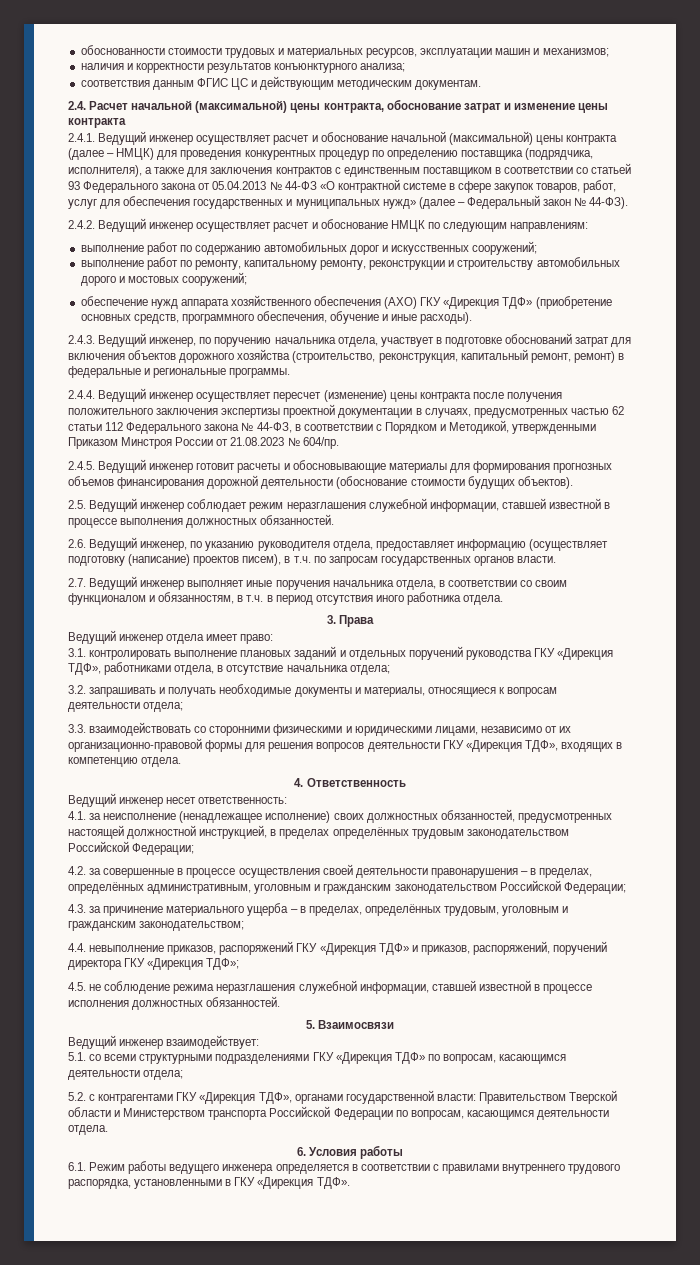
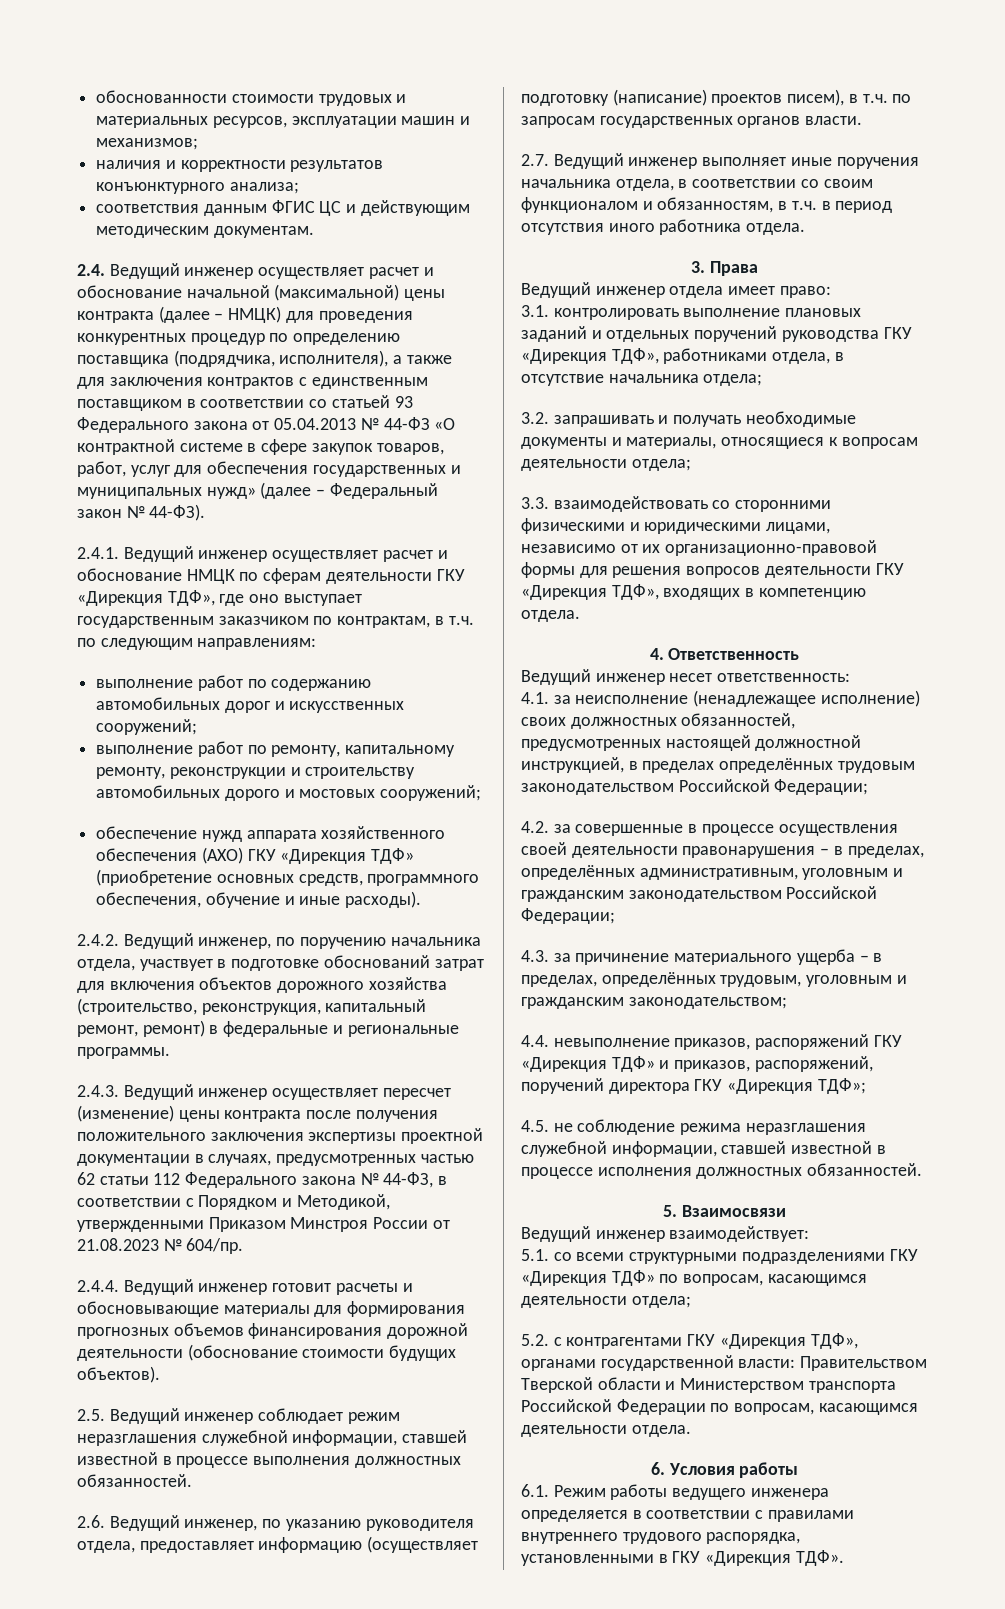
- 2.4. Расчет начальной (максимальной) цены контракта, обоснование затрат и изменение цены контракта
- 2.4.1. Ведущий инженер осуществляет расчет и обоснование начальной (максимальной) цены контракта (далее – НМЦК) для проведения конкурентных процедур по определению поставщика (подрядчика, исполнителя), а также для заключения контрактов с единственным поставщиком в соответствии со статьей 93 Федерального закона от 05.04.2013 № 44-ФЗ «О контрактной системе в сфере закупок товаров, работ, услуг для обеспечения государственных и муниципальных нужд» (далее – Федеральный закон № 44-ФЗ).
+ 2.4. Ведущий инженер осуществляет расчет и обоснование начальной (максимальной) цены контракта (далее – НМЦК) для проведения конкурентных процедур по определению поставщика (подрядчика, исполнителя), а также для заключения контрактов с единственным поставщиком в соответствии со статьей 93 Федерального закона от 05.04.2013 № 44-ФЗ «О контрактной системе в сфере закупок товаров, работ, услуг для обеспечения государственных и муниципальных нужд» (далее – Федеральный закон № 44-ФЗ).
- 2.4.2. Ведущий инженер осуществляет расчет и обоснование НМЦК по следующим направлениям:
+ 2.4.1. Ведущий инженер осуществляет расчет и обоснование НМЦК по сферам деятельности ГКУ «Дирекция ТДФ», где оно выступает государственным заказчиком по контрактам, в т.ч. по следующим направлениям:
- 2.4.3. Ведущий инженер, по поручению начальника отдела, участвует в подготовке обоснований затрат для включения объектов дорожного хозяйства (строительство, реконструкция, капитальный ремонт, ремонт) в федеральные и региональные программы.
+ 2.4.2. Ведущий инженер, по поручению начальника отдела, участвует в подготовке обоснований затрат для включения объектов дорожного хозяйства (строительство, реконструкция, капитальный ремонт, ремонт) в федеральные и региональные программы.
- 2.4.4. Ведущий инженер осуществляет пересчет (изменение) цены контракта после получения положительного заключения экспертизы проектной документации в случаях, предусмотренных частью 62 статьи 112 Федерального закона № 44-ФЗ, в соответствии с Порядком и Методикой, утвержденными Приказом Минстроя России от 21.08.2023 № 604/пр.
+ 2.4.3. Ведущий инженер осуществляет пересчет (изменение) цены контракта после получения положительного заключения экспертизы проектной документации в случаях, предусмотренных частью 62 статьи 112 Федерального закона № 44-ФЗ, в соответствии с Порядком и Методикой, утвержденными Приказом Минстроя России от 21.08.2023 № 604/пр.
- 2.4.5. Ведущий инженер готовит расчеты и обосновывающие материалы для формирования прогнозных объемов финансирования дорожной деятельности (обоснование стоимости будущих объектов).
+ 2.4.4. Ведущий инженер готовит расчеты и обосновывающие материалы для формирования прогнозных объемов финансирования дорожной деятельности (обоснование стоимости будущих объектов).

